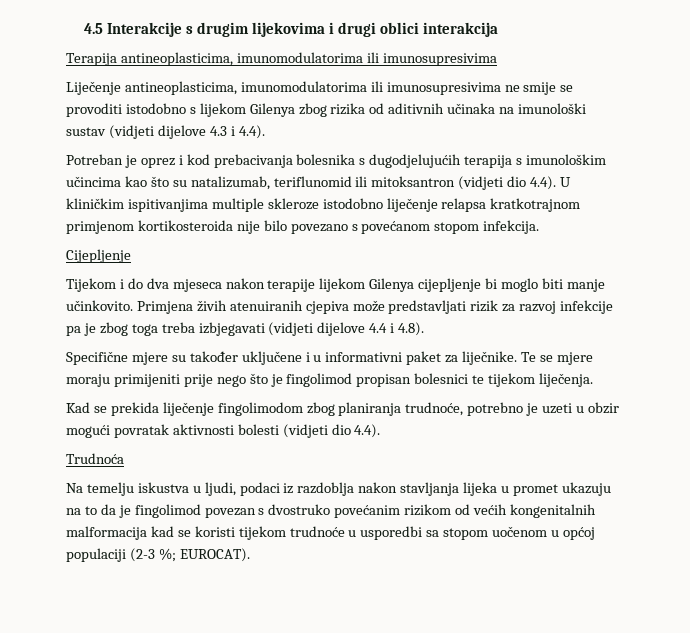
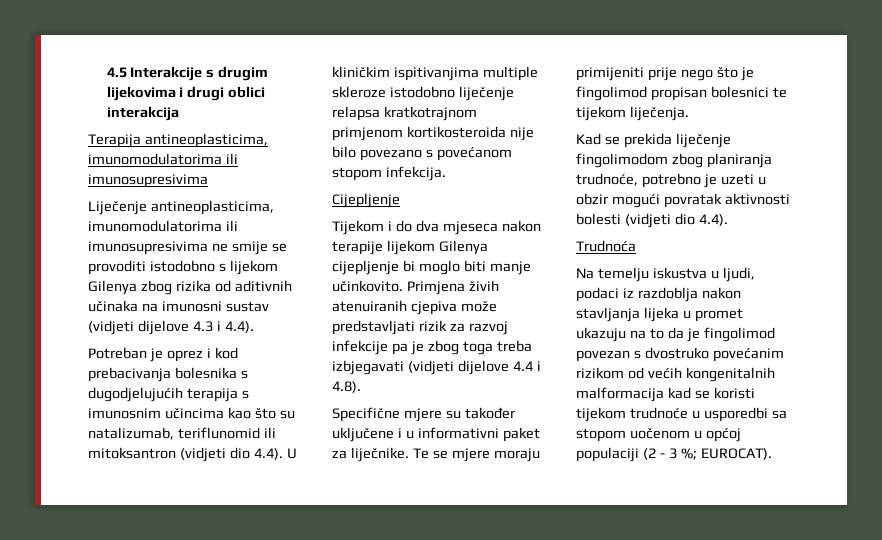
- Liječenje antineoplasticima, imunomodulatorima ili imunosupresivima ne smije se provoditi istodobno s lijekom Gilenya zbog rizika od aditivnih učinaka na imunološki sustav (vidjeti dijelove 4.3 i 4.4).
+ Liječenje antineoplasticima, imunomodulatorima ili imunosupresivima ne smije se provoditi istodobno s lijekom Gilenya zbog rizika od aditivnih učinaka na imunosni sustav (vidjeti dijelove 4.3 i 4.4).
- Potreban je oprez i kod prebacivanja bolesnika s dugodjelujućih terapija s imunološkim učincima kao što su natalizumab, teriflunomid ili mitoksantron (vidjeti dio 4.4). U kliničkim ispitivanjima multiple skleroze istodobno liječenje relapsa kratkotrajnom primjenom kortikosteroida nije bilo povezano s povećanom stopom infekcija.
+ Potreban je oprez i kod prebacivanja bolesnika s dugodjelujućih terapija s imunosnim učincima kao što su natalizumab, teriflunomid ili mitoksantron (vidjeti dio 4.4). U kliničkim ispitivanjima multiple skleroze istodobno liječenje relapsa kratkotrajnom primjenom kortikosteroida nije bilo povezano s povećanom stopom infekcija.
- Na temelju iskustva u ljudi, podaci iz razdoblja nakon stavljanja lijeka u promet ukazuju na to da je fingolimod povezan s dvostruko povećanim rizikom od većih kongenitalnih malformacija kad se koristi tijekom trudnoće u usporedbi sa stopom uočenom u općoj populaciji (2-3 %; EUROCAT).
+ Na temelju iskustva u ljudi, podaci iz razdoblja nakon stavljanja lijeka u promet ukazuju na to da je fingolimod povezan s dvostruko povećanim rizikom od većih kongenitalnih malformacija kad se koristi tijekom trudnoće u usporedbi sa stopom uočenom u općoj populaciji (2 - 3 %; EUROCAT).

